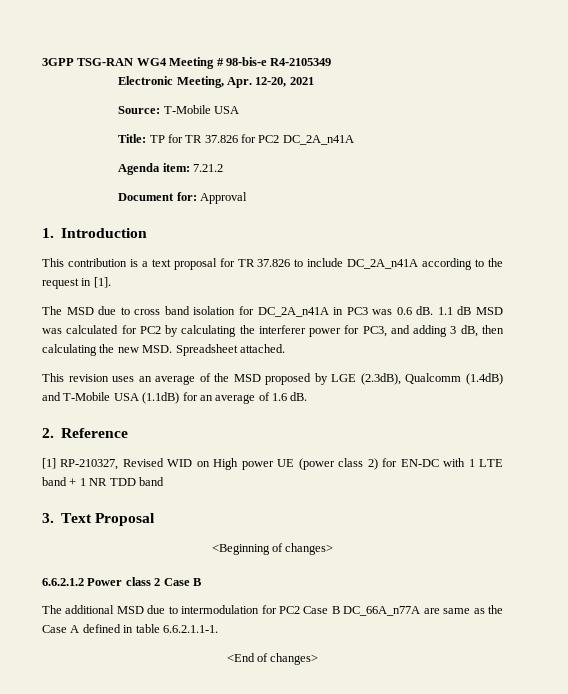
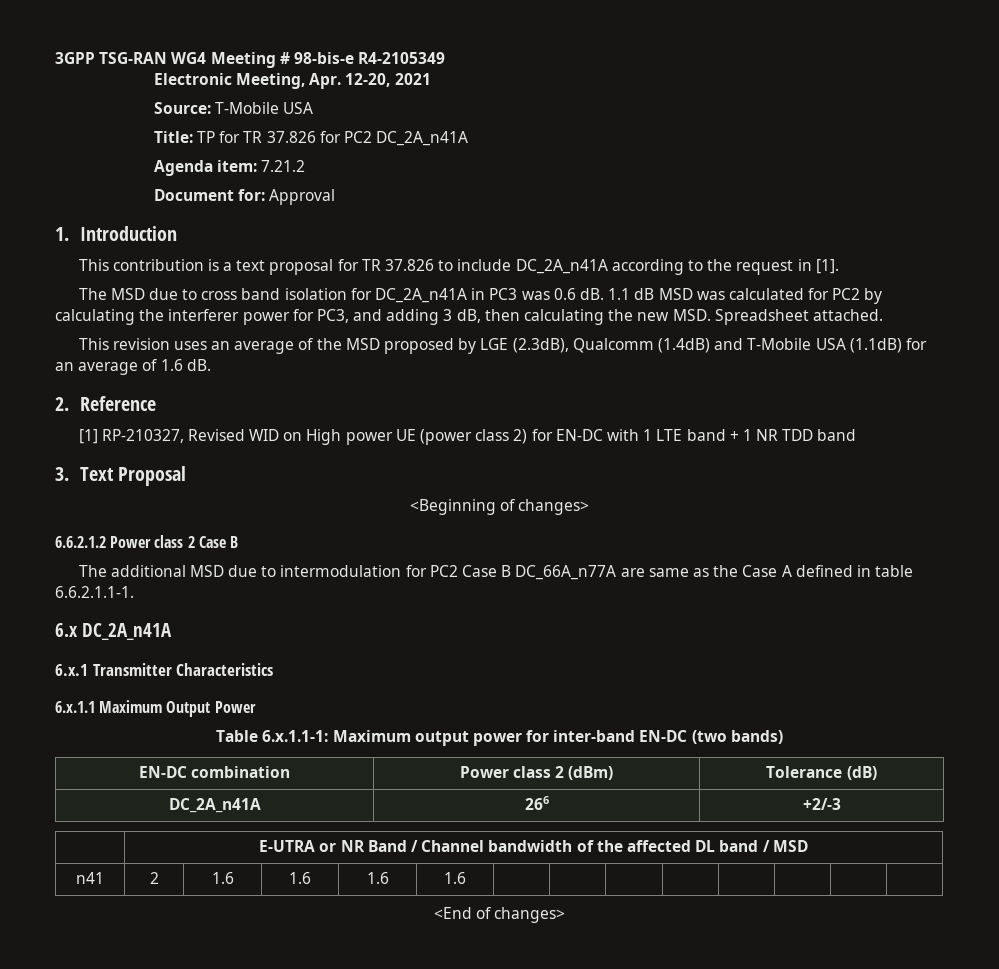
+ 6.x DC_2A_n41A
+ 6.x.1 Transmitter Characteristics
+ 6.x.1.1 Maximum Output Power
+ Table 6.x.1.1-1: Maximum output power for inter-band EN-DC (two bands)
+ EN-DC combination | Power class 2 (dBm) | Tolerance (dB)
+ DC_2A_n41A | 266 | +2/-3
+ | E-UTRA or NR Band / Channel bandwidth of the affected DL band / MSD
+ n41 | 2 | 1.6 | 1.6 | 1.6 | 1.6 | | | | | | | |

